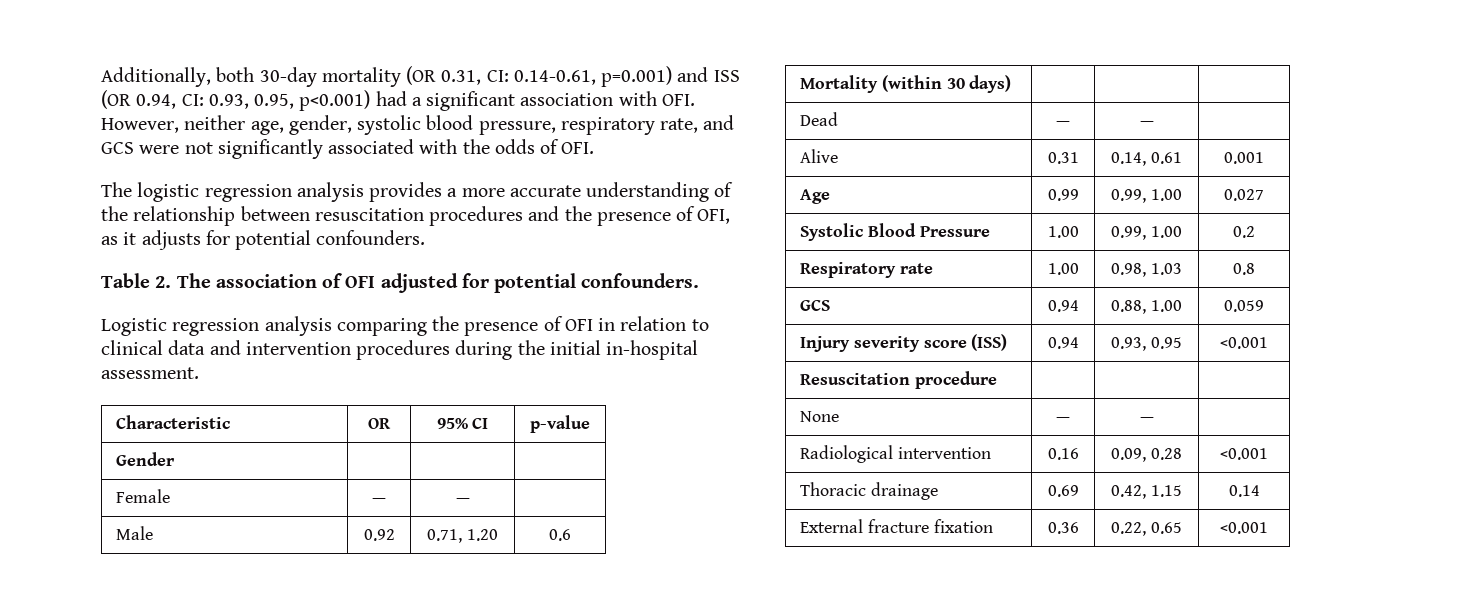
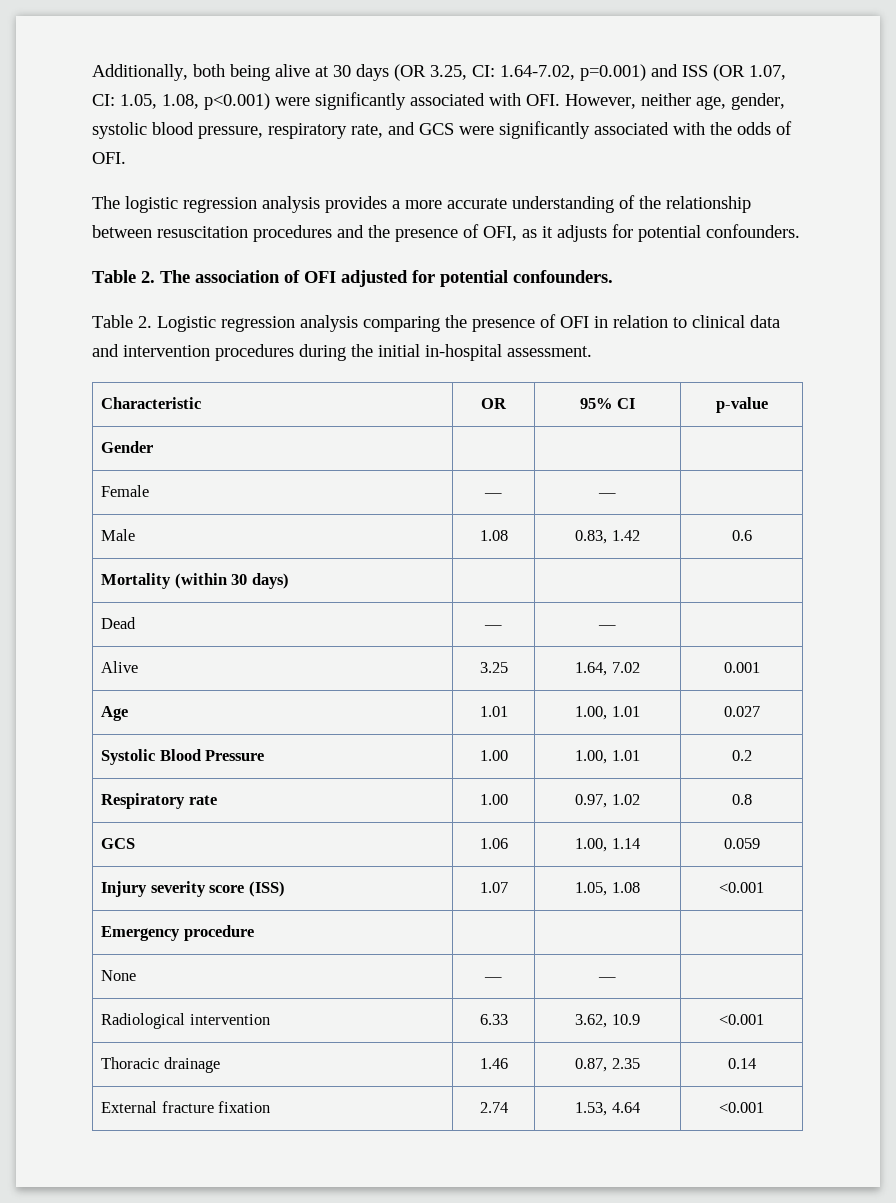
- Additionally, both 30-day mortality (OR 0.31, CI: 0.14-0.61, p=0.001) and ISS (OR 0.94, CI: 0.93, 0.95, p<0.001) had a significant association with OFI. However, neither age, gender, systolic blood pressure, respiratory rate, and GCS were not significantly associated with the odds of OFI.
+ Additionally, both being alive at 30 days (OR 3.25, CI: 1.64-7.02, p=0.001) and ISS (OR 1.07, CI: 1.05, 1.08, p<0.001) were significantly associated with OFI. However, neither age, gender, systolic blood pressure, respiratory rate, and GCS were significantly associated with the odds of OFI.
- Logistic regression analysis comparing the presence of OFI in relation to clinical data and intervention procedures during the initial in-hospital assessment.
+ Table 2. Logistic regression analysis comparing the presence of OFI in relation to clinical data and intervention procedures during the initial in-hospital assessment.
- Male | 0.92 | 0.71, 1.20 | 0.6
+ Male | 1.08 | 0.83, 1.42 | 0.6
- Alive | 0.31 | 0.14, 0.61 | 0.001
+ Alive | 3.25 | 1.64, 7.02 | 0.001
- Age | 0.99 | 0.99, 1.00 | 0.027
+ Age | 1.01 | 1.00, 1.01 | 0.027
- Systolic Blood Pressure | 1.00 | 0.99, 1.00 | 0.2
+ Systolic Blood Pressure | 1.00 | 1.00, 1.01 | 0.2
- Respiratory rate | 1.00 | 0.98, 1.03 | 0.8
+ Respiratory rate | 1.00 | 0.97, 1.02 | 0.8
- GCS | 0.94 | 0.88, 1.00 | 0.059
+ GCS | 1.06 | 1.00, 1.14 | 0.059
- Injury severity score (ISS) | 0.94 | 0.93, 0.95 | <0.001
- Resuscitation procedure | | |
+ Injury severity score (ISS) | 1.07 | 1.05, 1.08 | <0.001
+ Emergency procedure | | |
- Radiological intervention | 0.16 | 0.09, 0.28 | <0.001
+ Radiological intervention | 6.33 | 3.62, 10.9 | <0.001
- Thoracic drainage | 0.69 | 0.42, 1.15 | 0.14
+ Thoracic drainage | 1.46 | 0.87, 2.35 | 0.14
- External fracture fixation | 0.36 | 0.22, 0.65 | <0.001
+ External fracture fixation | 2.74 | 1.53, 4.64 | <0.001

